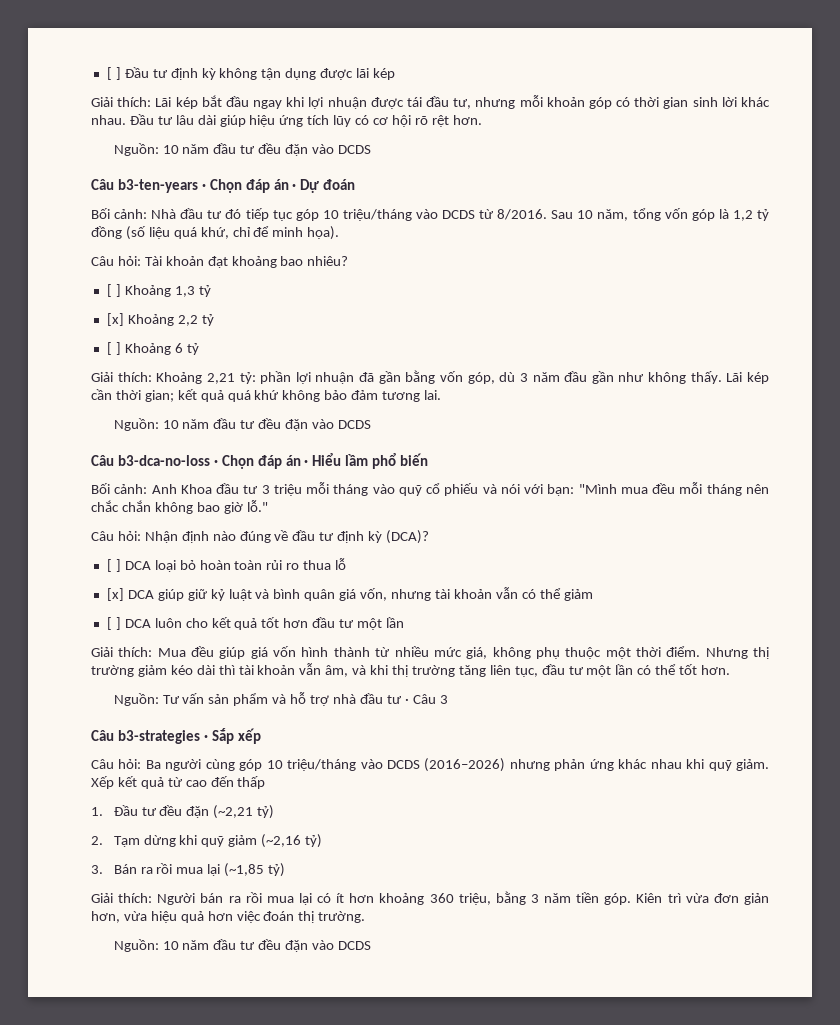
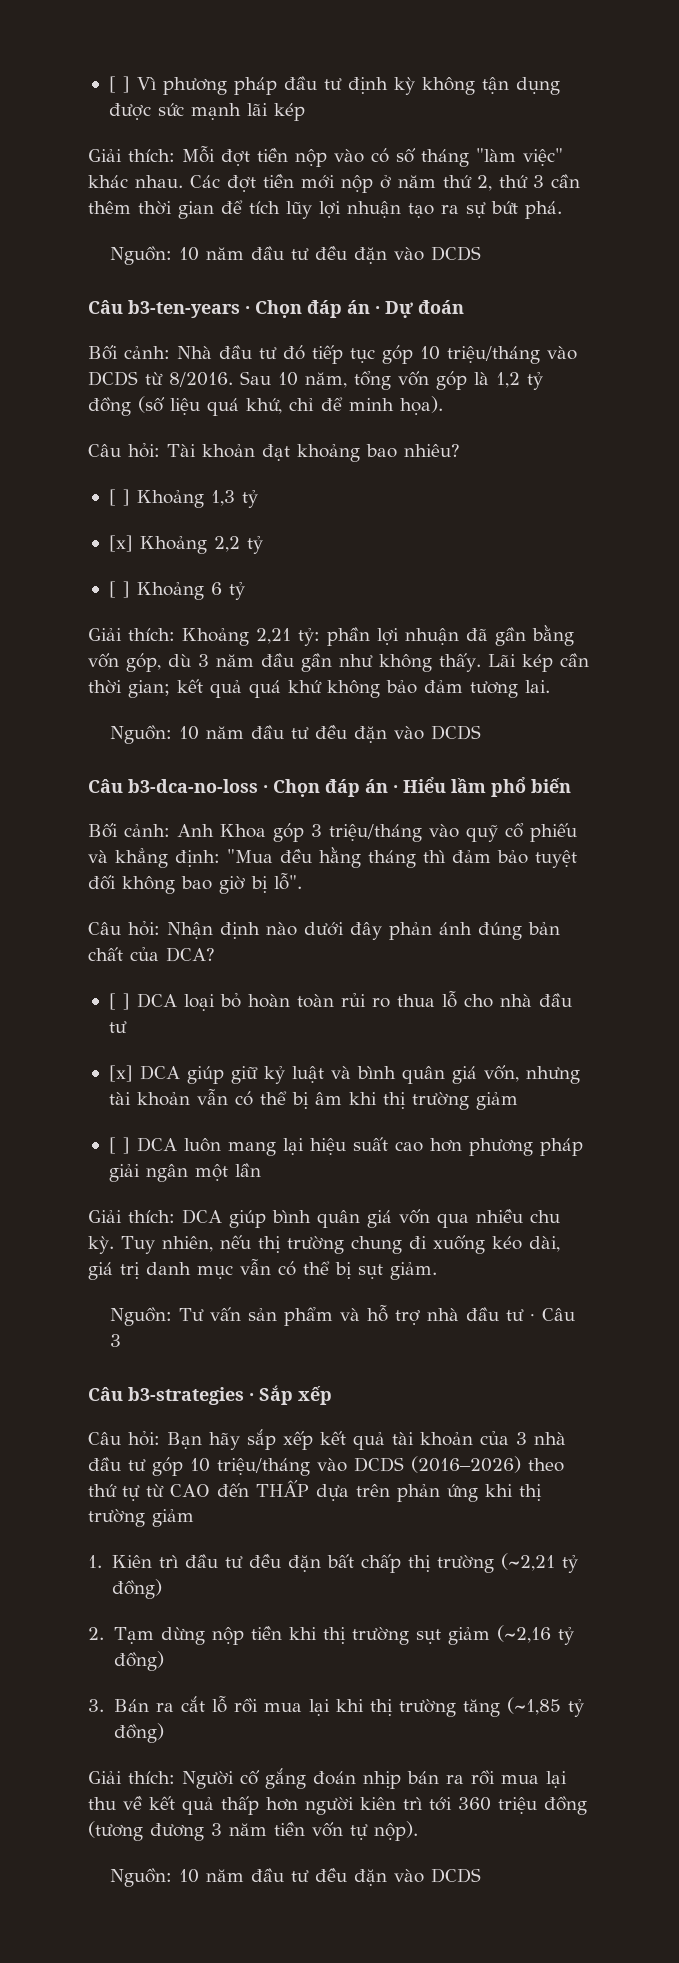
- [ ] Đầu tư định kỳ không tận dụng được lãi kép
+ [ ] Vì phương pháp đầu tư định kỳ không tận dụng được sức mạnh lãi kép
- Giải thích: Lãi kép bắt đầu ngay khi lợi nhuận được tái đầu tư, nhưng mỗi khoản góp có thời gian sinh lời khác nhau. Đầu tư lâu dài giúp hiệu ứng tích lũy có cơ hội rõ rệt hơn.
+ Giải thích: Mỗi đợt tiền nộp vào có số tháng "làm việc" khác nhau. Các đợt tiền mới nộp ở năm thứ 2, thứ 3 cần thêm thời gian để tích lũy lợi nhuận tạo ra sự bứt phá.
- Bối cảnh: Anh Khoa đầu tư 3 triệu mỗi tháng vào quỹ cổ phiếu và nói với bạn: "Mình mua đều mỗi tháng nên chắc chắn không bao giờ lỗ."
+ Bối cảnh: Anh Khoa góp 3 triệu/tháng vào quỹ cổ phiếu và khẳng định: "Mua đều hằng tháng thì đảm bảo tuyệt đối không bao giờ bị lỗ".
- Câu hỏi: Nhận định nào đúng về đầu tư định kỳ (DCA)?
+ Câu hỏi: Nhận định nào dưới đây phản ánh đúng bản chất của DCA?
- [ ] DCA loại bỏ hoàn toàn rủi ro thua lỗ
+ [ ] DCA loại bỏ hoàn toàn rủi ro thua lỗ cho nhà đầu tư
- [x] DCA giúp giữ kỷ luật và bình quân giá vốn, nhưng tài khoản vẫn có thể giảm
+ [x] DCA giúp giữ kỷ luật và bình quân giá vốn, nhưng tài khoản vẫn có thể bị âm khi thị trường giảm
- [ ] DCA luôn cho kết quả tốt hơn đầu tư một lần
- Giải thích: Mua đều giúp giá vốn hình thành từ nhiều mức giá, không phụ thuộc một thời điểm. Nhưng thị trường giảm kéo dài thì tài khoản vẫn âm, và khi thị trường tăng liên tục, đầu tư một lần có thể tốt hơn.
+ [ ] DCA luôn mang lại hiệu suất cao hơn phương pháp giải ngân một lần
+ Giải thích: DCA giúp bình quân giá vốn qua nhiều chu kỳ. Tuy nhiên, nếu thị trường chung đi xuống kéo dài, giá trị danh mục vẫn có thể bị sụt giảm.
- Câu hỏi: Ba người cùng góp 10 triệu/tháng vào DCDS (2016–2026) nhưng phản ứng khác nhau khi quỹ giảm. Xếp kết quả từ cao đến thấp
- 1. Đầu tư đều đặn (~2,21 tỷ)
- 2. Tạm dừng khi quỹ giảm (~2,16 tỷ)
+ Câu hỏi: Bạn hãy sắp xếp kết quả tài khoản của 3 nhà đầu tư góp 10 triệu/tháng vào DCDS (2016–2026) theo thứ tự từ CAO đến THẤP dựa trên phản ứng khi thị trường giảm
+ 1. Kiên trì đầu tư đều đặn bất chấp thị trường (~2,21 tỷ đồng)
+ 2. Tạm dừng nộp tiền khi thị trường sụt giảm (~2,16 tỷ đồng)
- 3. Bán ra rồi mua lại (~1,85 tỷ)
+ 3. Bán ra cắt lỗ rồi mua lại khi thị trường tăng (~1,85 tỷ đồng)
- Giải thích: Người bán ra rồi mua lại có ít hơn khoảng 360 triệu, bằng 3 năm tiền góp. Kiên trì vừa đơn giản hơn, vừa hiệu quả hơn việc đoán thị trường.
+ Giải thích: Người cố gắng đoán nhịp bán ra rồi mua lại thu về kết quả thấp hơn người kiên trì tới 360 triệu đồng (tương đương 3 năm tiền vốn tự nộp).

